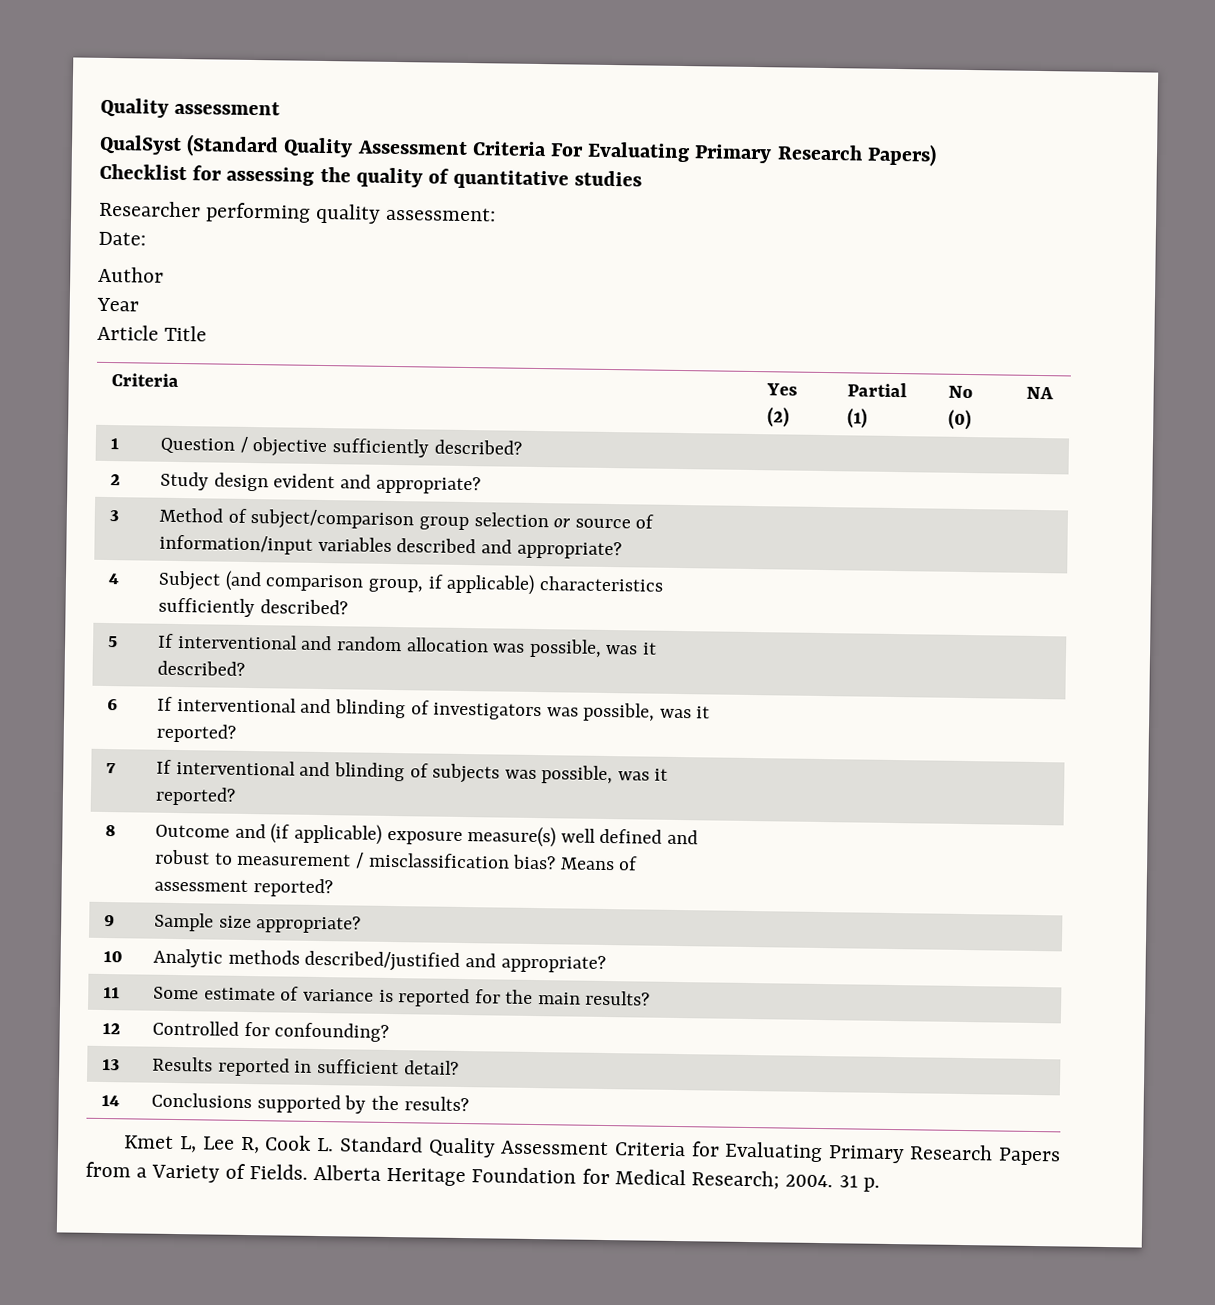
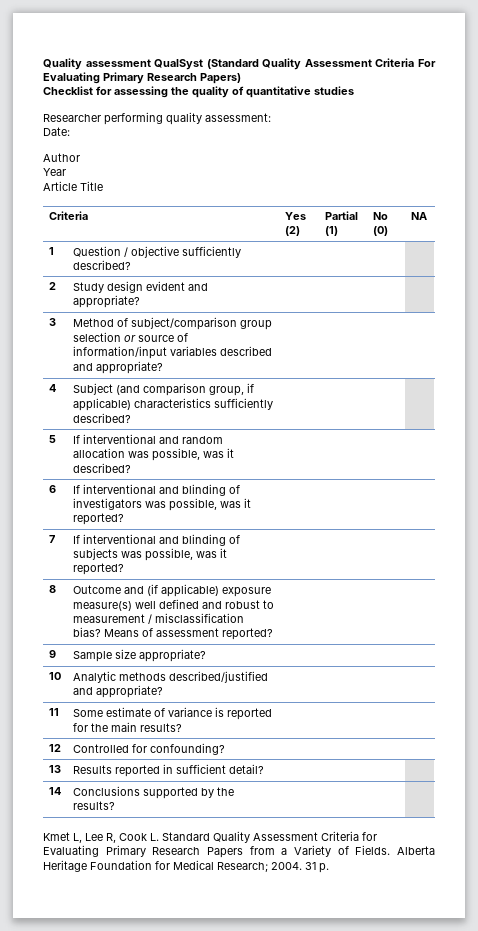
- Quality assessment
- QualSyst (Standard Quality Assessment Criteria For Evaluating Primary Research Papers)
+ Quality assessment QualSyst (Standard Quality Assessment Criteria For Evaluating Primary Research Papers)

